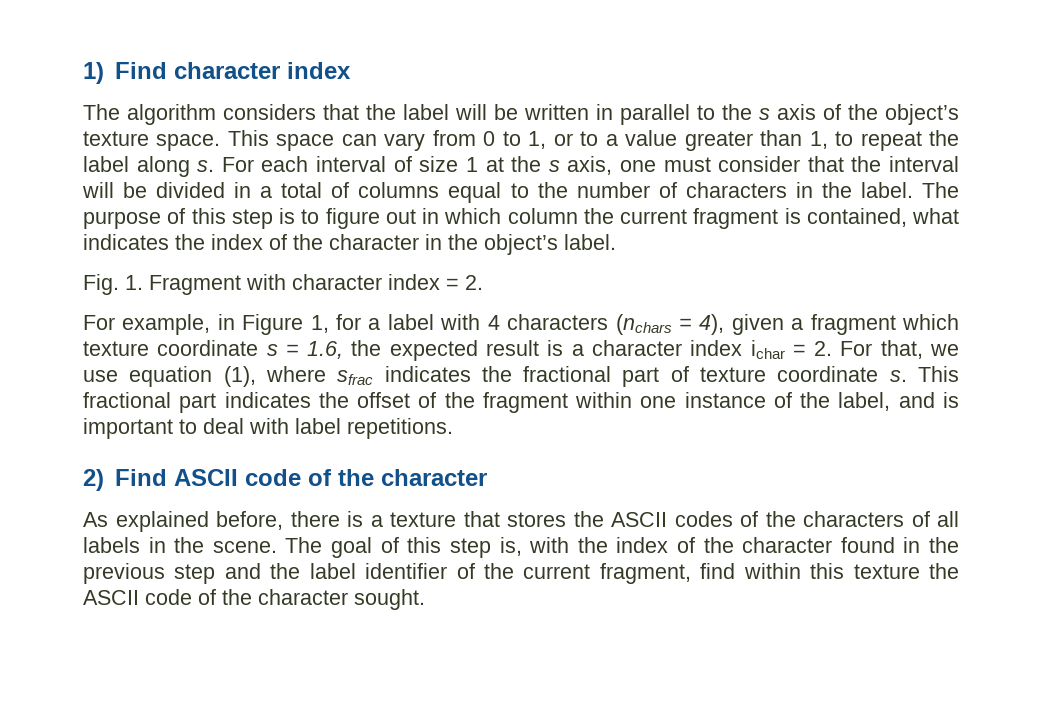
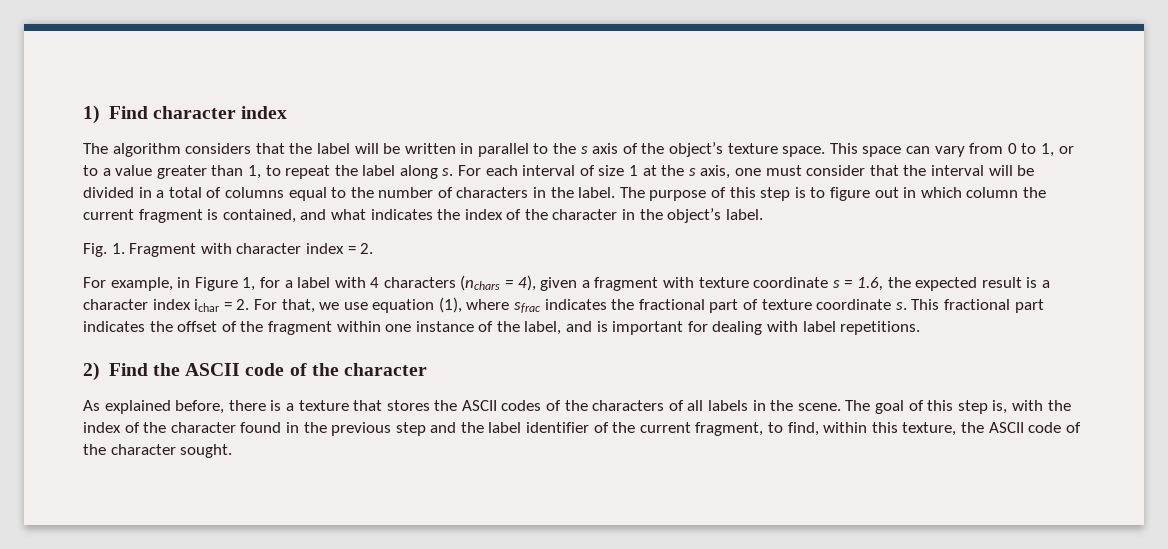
- The purpose of this step is to figure out in which column the current fragment is contained, what indicates the index of the character in the object’s label.
+ The purpose of this step is to figure out in which column the current fragment is contained, and what indicates the index of the character in the object’s label.
- For example, in Figure 1, for a label with 4 characters (nchars = 4), given a fragment which texture coordinate s = 1.6, the expected result is a character index ichar = 2. For that, we use equation (1), where sfrac indicates the fractional part of texture coordinate s.
+ For example, in Figure 1, for a label with 4 characters (nchars = 4), given a fragment with texture coordinate s = 1.6, the expected result is a character index ichar = 2. For that, we use equation (1), where sfrac indicates the fractional part of texture coordinate s.
- This fractional part indicates the offset of the fragment within one instance of the label, and is important to deal with label repetitions.
+ This fractional part indicates the offset of the fragment within one instance of the label, and is important for dealing with label repetitions.
- 2) Find ASCII code of the character
+ 2) Find the ASCII code of the character
- The goal of this step is, with the index of the character found in the previous step and the label identifier of the current fragment, find within this texture the ASCII code of the character sought.
+ The goal of this step is, with the index of the character found in the previous step and the label identifier of the current fragment, to find, within this texture, the ASCII code of the character sought.

